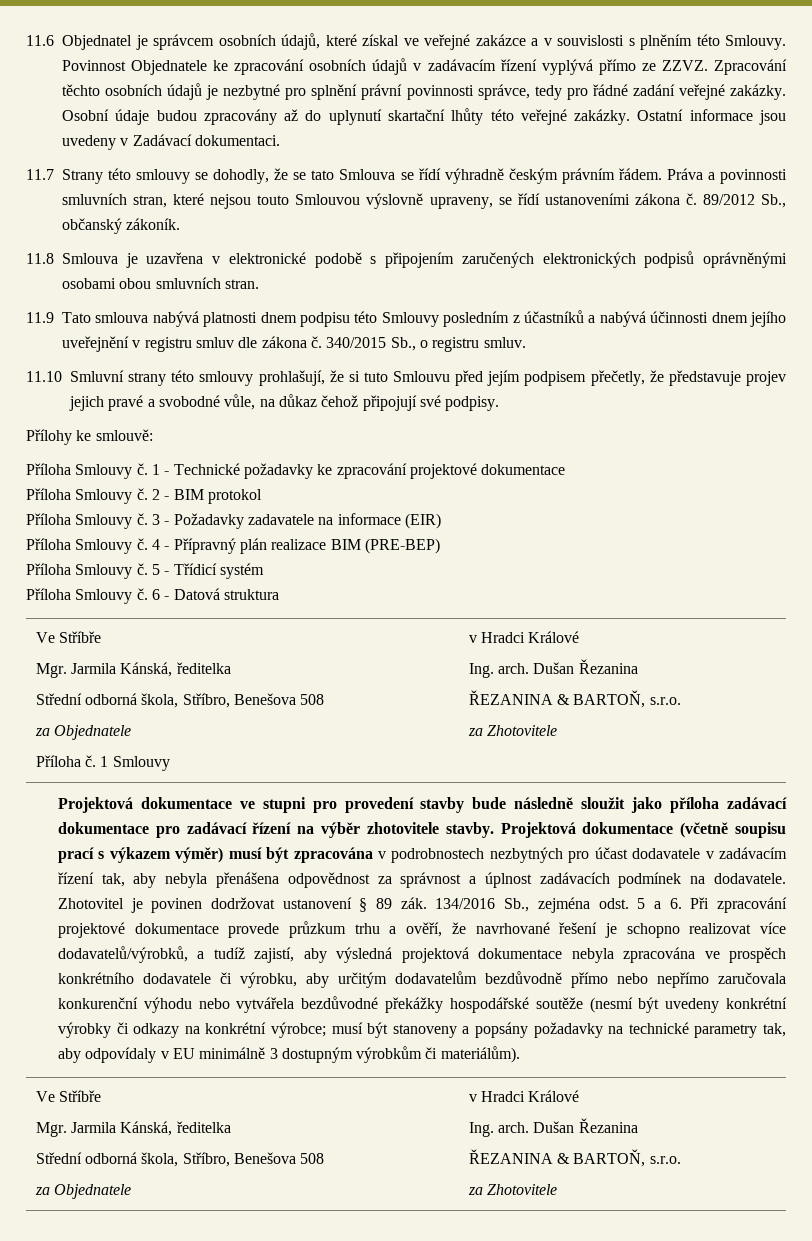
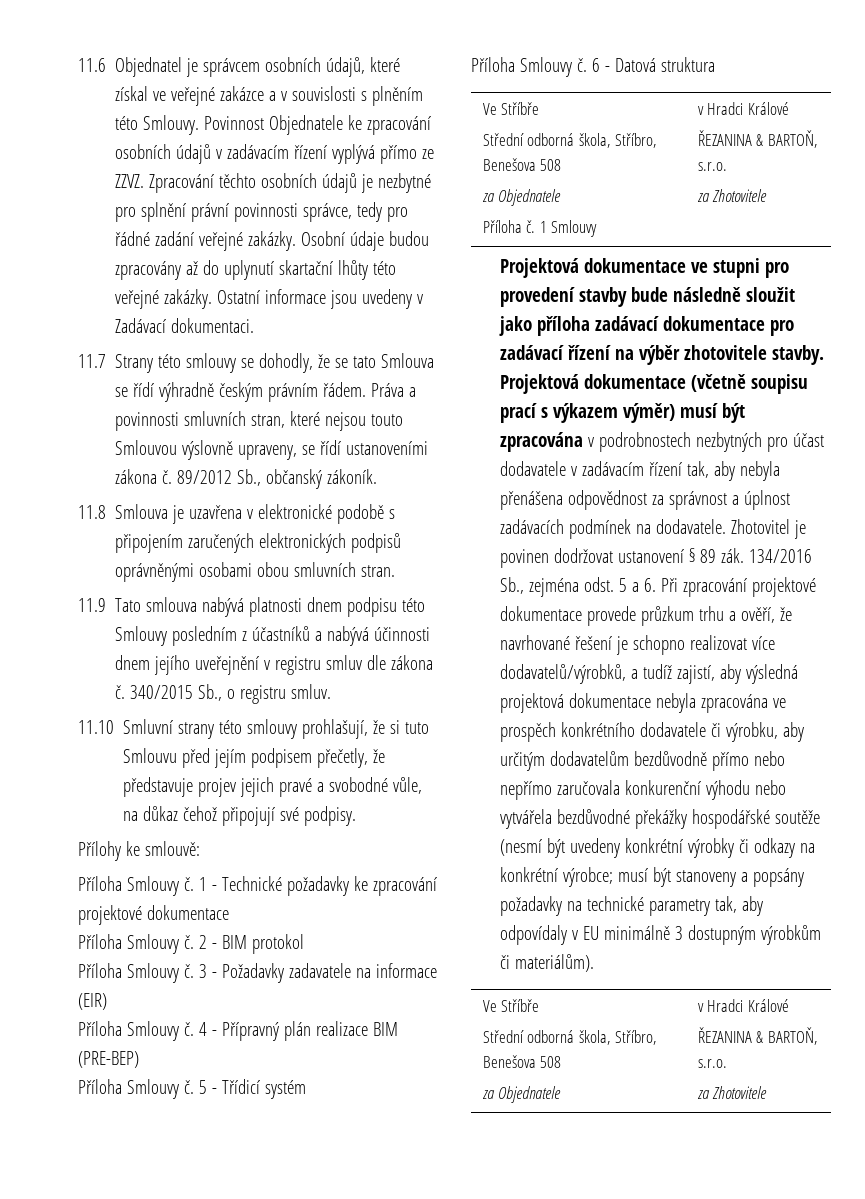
  6 - Datová struktura
  Ve Stříbře
- Mgr. Jarmila Kánská, ředitelka
  Střední odborná škola, Stříbro, Benešova 508
  za Objednatele
  Příloha č. 1 Smlouvy | v Hradci Králové
- Ing. arch. Dušan Řezanina
  musí být stanoveny a popsány požadavky na technické parametry tak, aby odpovídaly v EU minimálně 3 dostupným výrobkům či materiálům).
  Ve Stříbře
- Mgr. Jarmila Kánská, ředitelka
  Střední odborná škola, Stříbro, Benešova 508
  za Objednatele | v Hradci Králové
- Ing. arch. Dušan Řezanina

